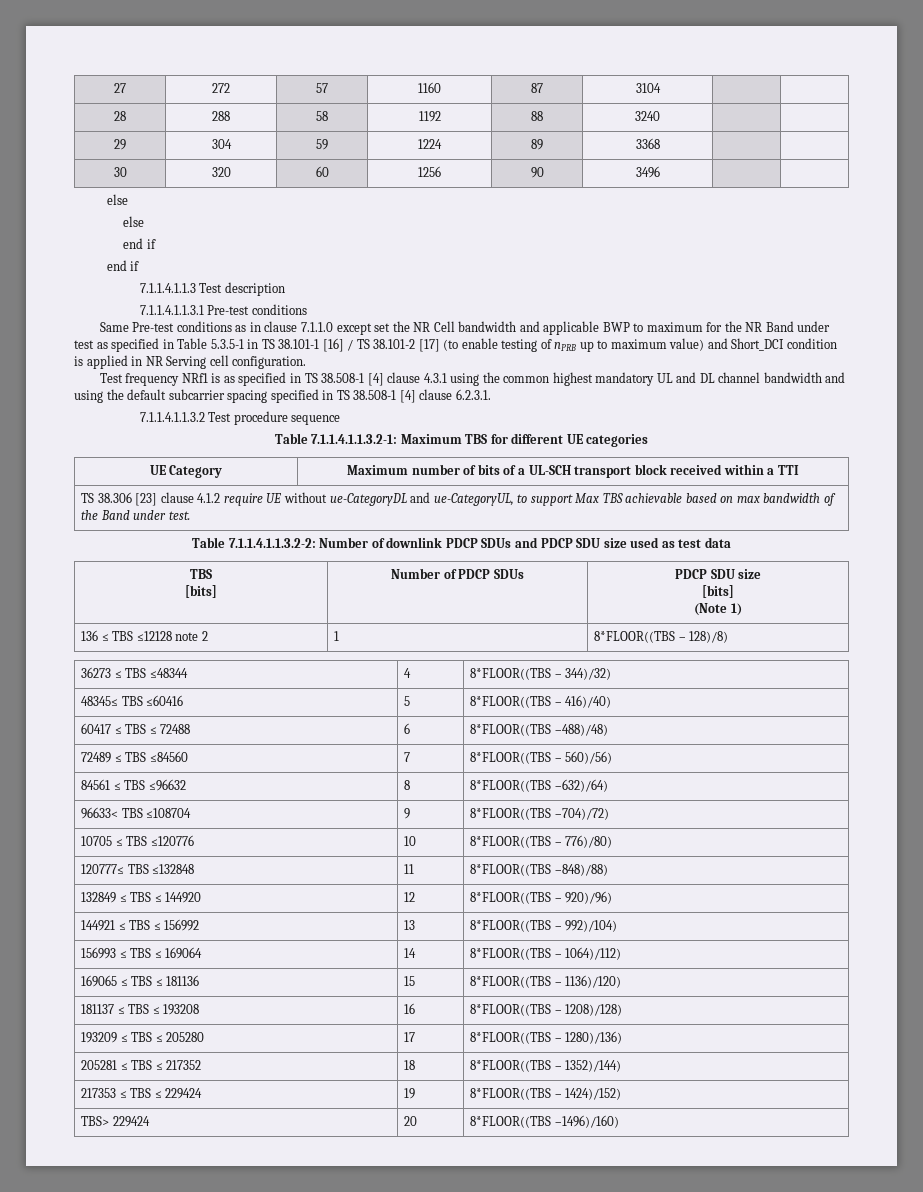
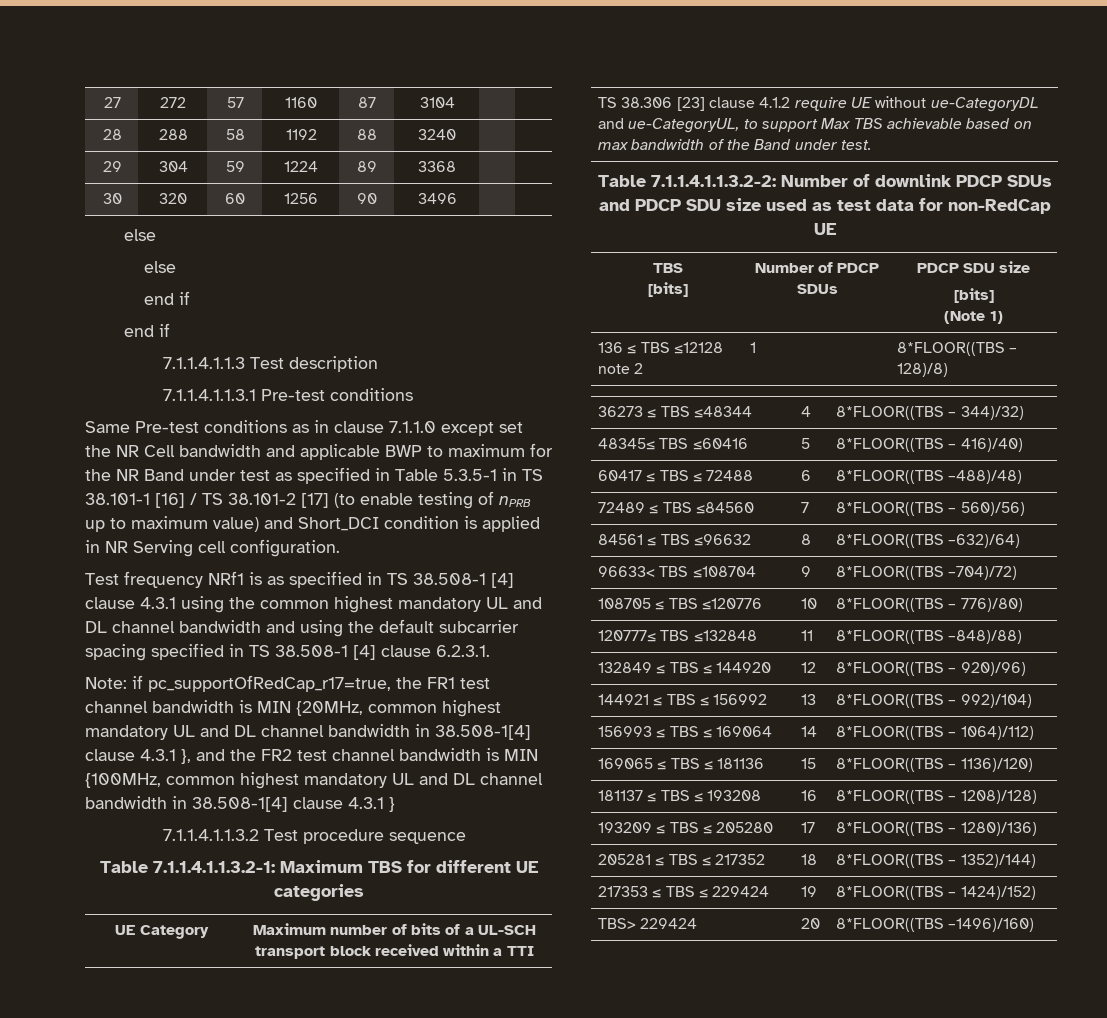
+ Note: if pc_supportOfRedCap_r17=true, the FR1 test channel bandwidth is MIN {20MHz, common highest mandatory UL and DL channel bandwidth in 38.508-1[4] clause 4.3.1 }, and the FR2 test channel bandwidth is MIN {100MHz, common highest mandatory UL and DL channel bandwidth in 38.508-1[4] clause 4.3.1 }
- Table 7.1.1.4.1.1.3.2-2: Number of downlink PDCP SDUs and PDCP SDU size used as test data
+ Table 7.1.1.4.1.1.3.2-2: Number of downlink PDCP SDUs and PDCP SDU size used as test data for non-RedCap UE
- 10705 ≤ TBS ≤120776 | 10 | 8*FLOOR((TBS – 776)/80)
+ 108705 ≤ TBS ≤120776 | 10 | 8*FLOOR((TBS – 776)/80)

